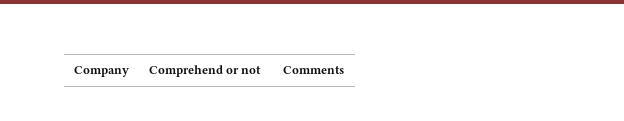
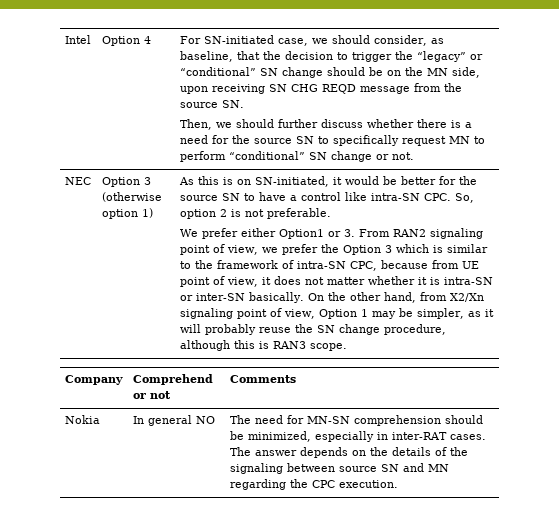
+ Intel | Option 4 | For SN-initiated case, we should consider, as baseline, that the decision to trigger the “legacy” or “conditional” SN change should be on the MN side, upon receiving SN CHG REQD message from the source SN.
+ Then, we should further discuss whether there is a need for the source SN to specifically request MN to perform “conditional” SN change or not.
+ NEC | Option 3 (otherwise option 1) | As this is on SN-initiated, it would be better for the source SN to have a control like intra-SN CPC. So, option 2 is not preferable.
+ We prefer either Option1 or 3. From RAN2 signaling point of view, we prefer the Option 3 which is similar to the framework of intra-SN CPC, because from UE point of view, it does not matter whether it is intra-SN or inter-SN basically. On the other hand, from X2/Xn signaling point of view, Option 1 may be simpler, as it will probably reuse the SN change procedure, although this is RAN3 scope.
+ Nokia | In general NO | The need for MN-SN comprehension should be minimized, especially in inter-RAT cases. The answer depends on the details of the signaling between source SN and MN regarding the CPC execution.

